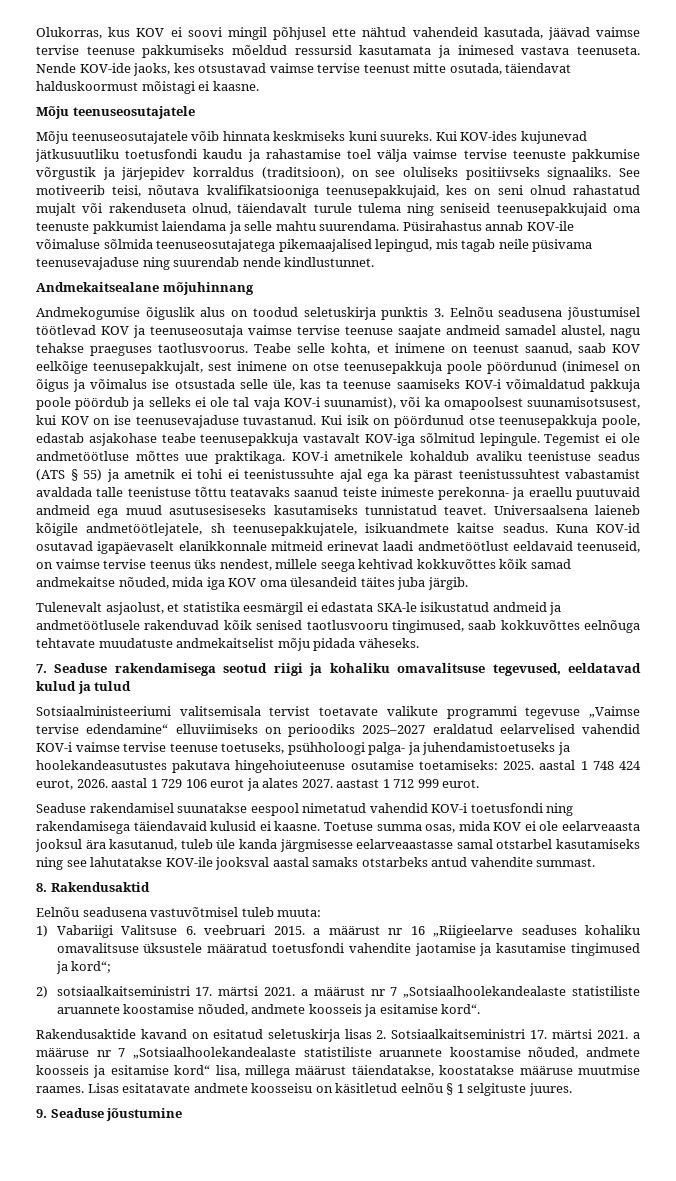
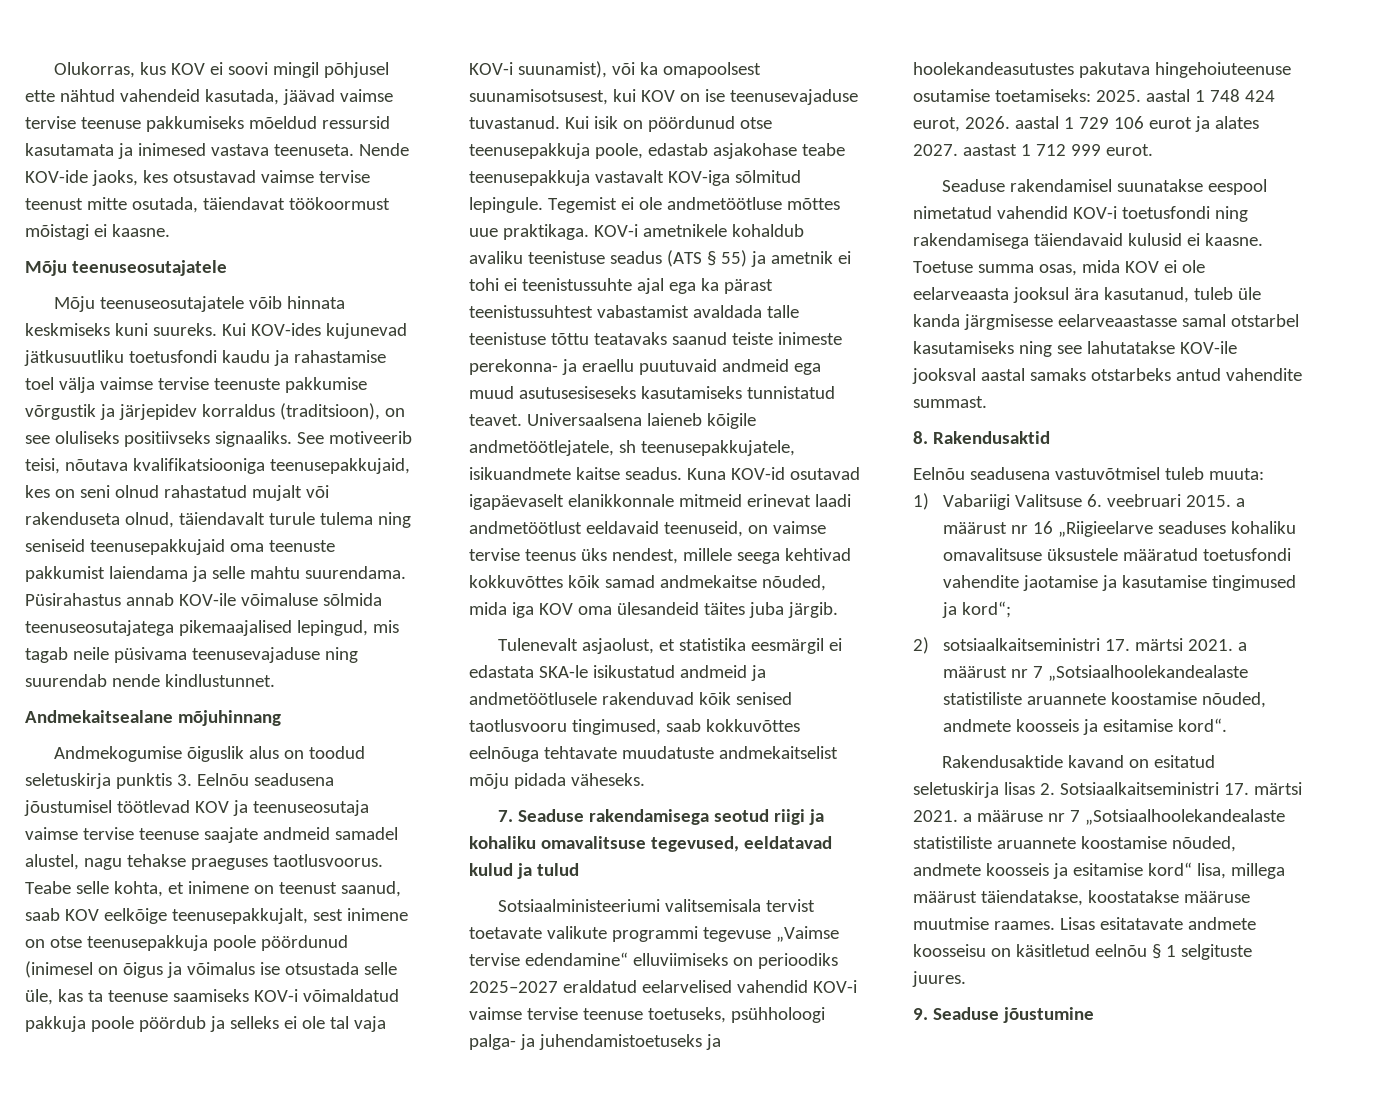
- Nende KOV-ide jaoks, kes otsustavad vaimse tervise teenust mitte osutada, täiendavat halduskoormust mõistagi ei kaasne.
+ Nende KOV-ide jaoks, kes otsustavad vaimse tervise teenust mitte osutada, täiendavat töökoormust mõistagi ei kaasne.

